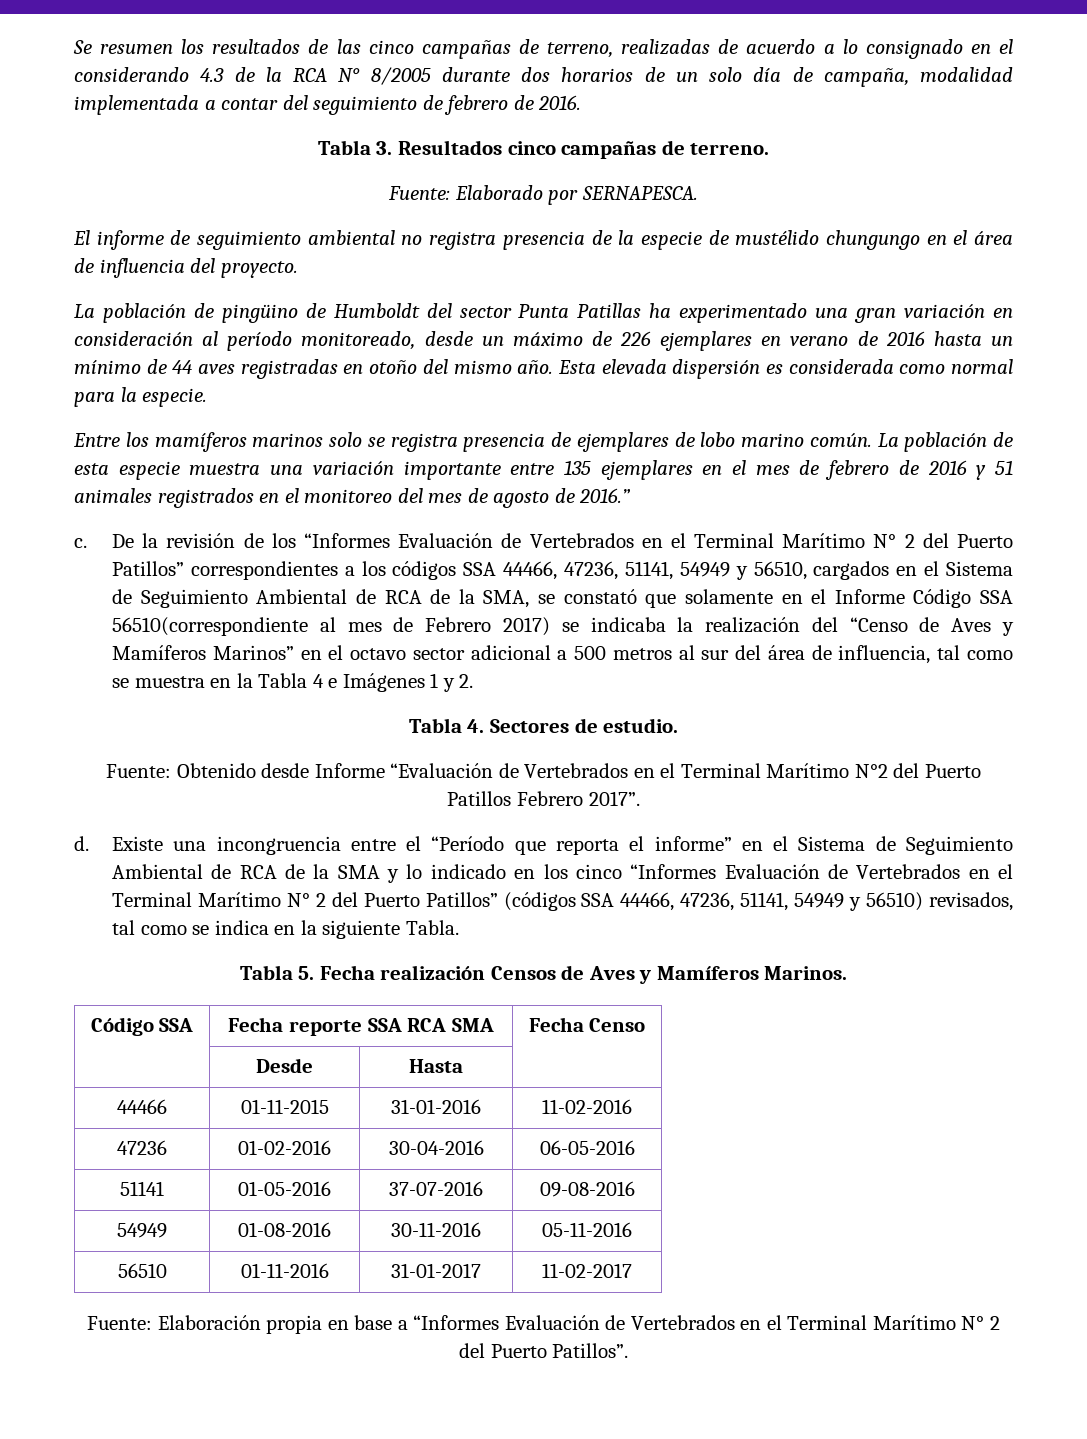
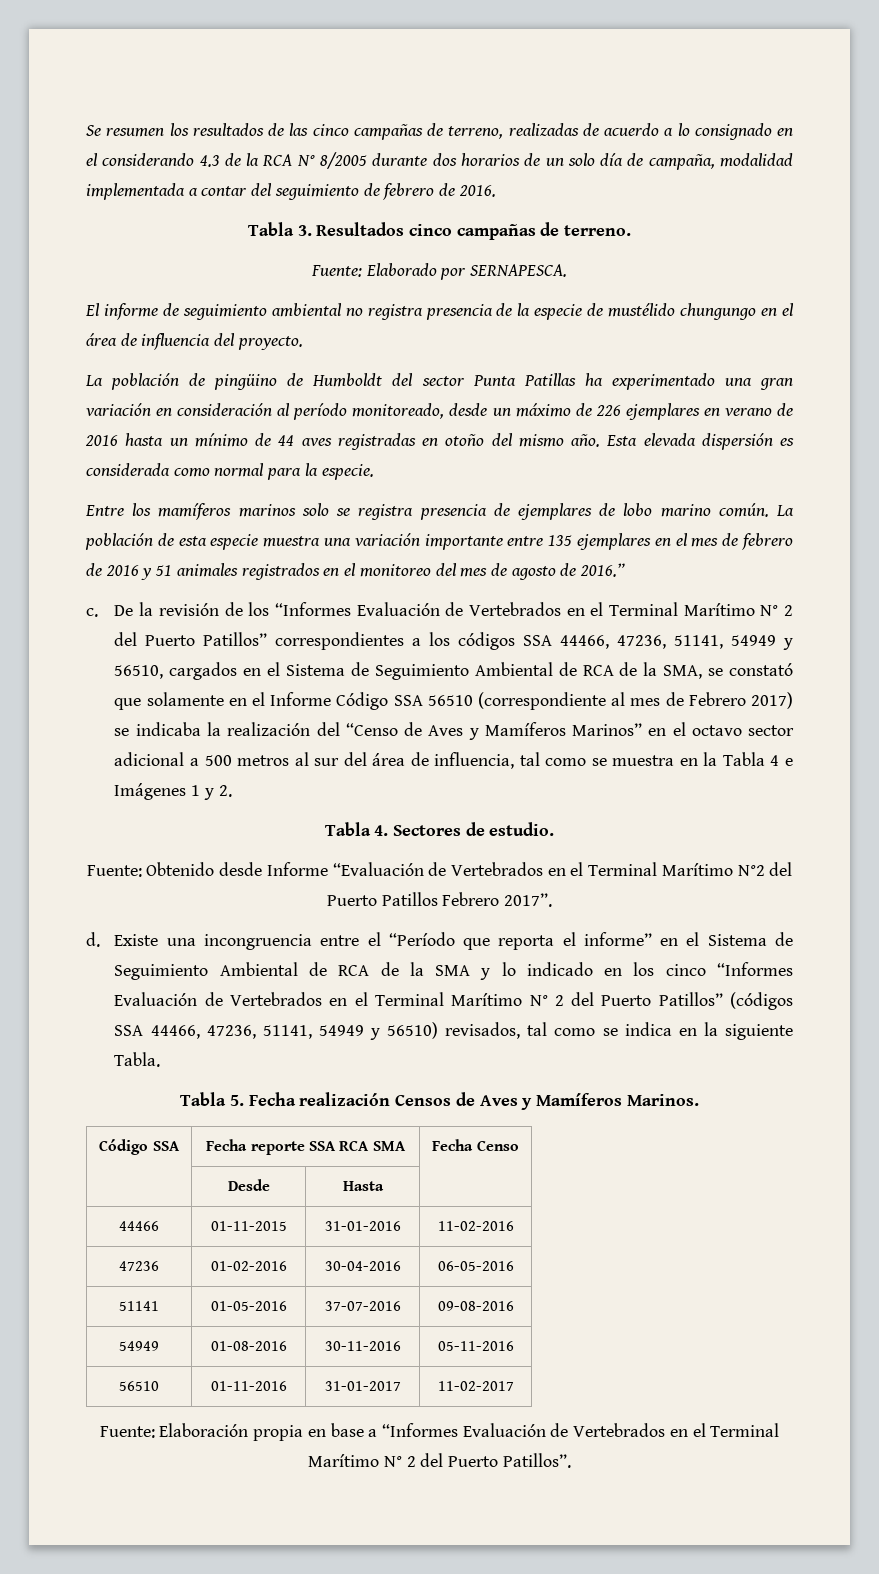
- De la revisión de los “Informes Evaluación de Vertebrados en el Terminal Marítimo N° 2 del Puerto Patillos” correspondientes a los códigos SSA 44466, 47236, 51141, 54949 y 56510, cargados en el Sistema de Seguimiento Ambiental de RCA de la SMA, se constató que solamente en el Informe Código SSA 56510(correspondiente al mes de Febrero 2017) se indicaba la realización del “Censo de Aves y Mamíferos Marinos” en el octavo sector adicional a 500 metros al sur del área de influencia, tal como se muestra en la Tabla 4 e Imágenes 1 y 2.
+ De la revisión de los “Informes Evaluación de Vertebrados en el Terminal Marítimo N° 2 del Puerto Patillos” correspondientes a los códigos SSA 44466, 47236, 51141, 54949 y 56510, cargados en el Sistema de Seguimiento Ambiental de RCA de la SMA, se constató que solamente en el Informe Código SSA 56510 (correspondiente al mes de Febrero 2017) se indicaba la realización del “Censo de Aves y Mamíferos Marinos” en el octavo sector adicional a 500 metros al sur del área de influencia, tal como se muestra en la Tabla 4 e Imágenes 1 y 2.

